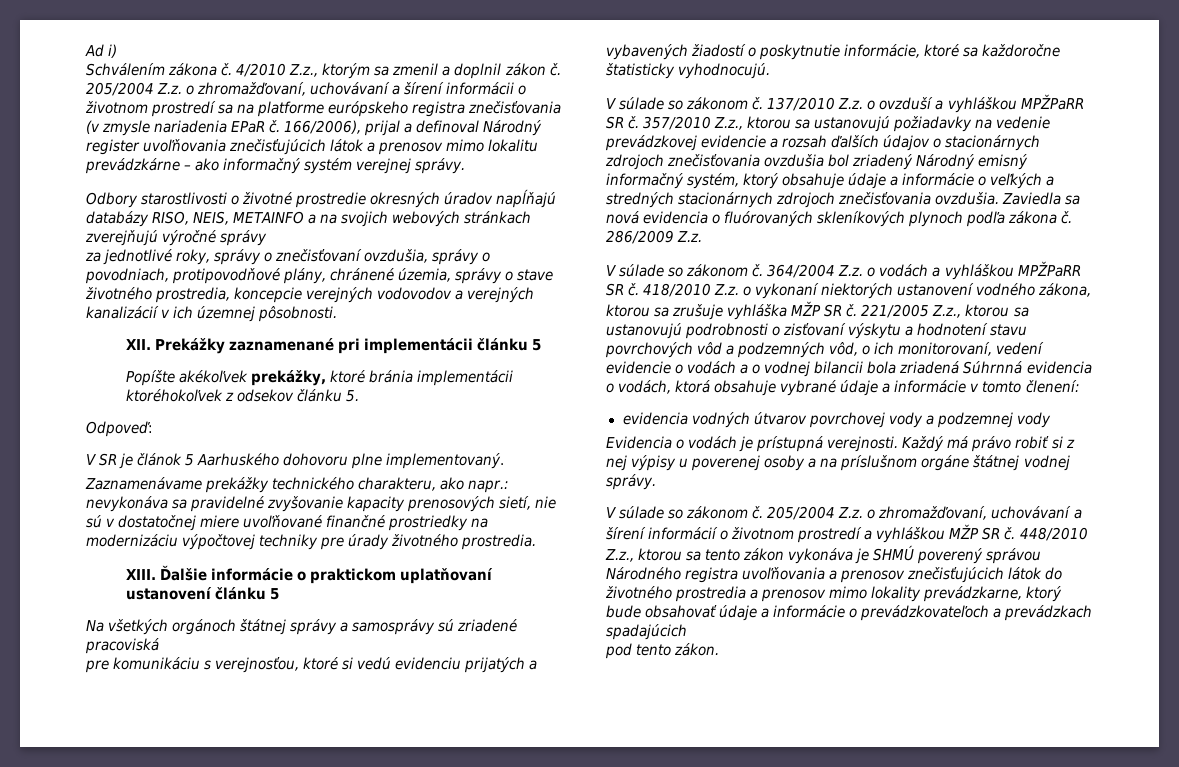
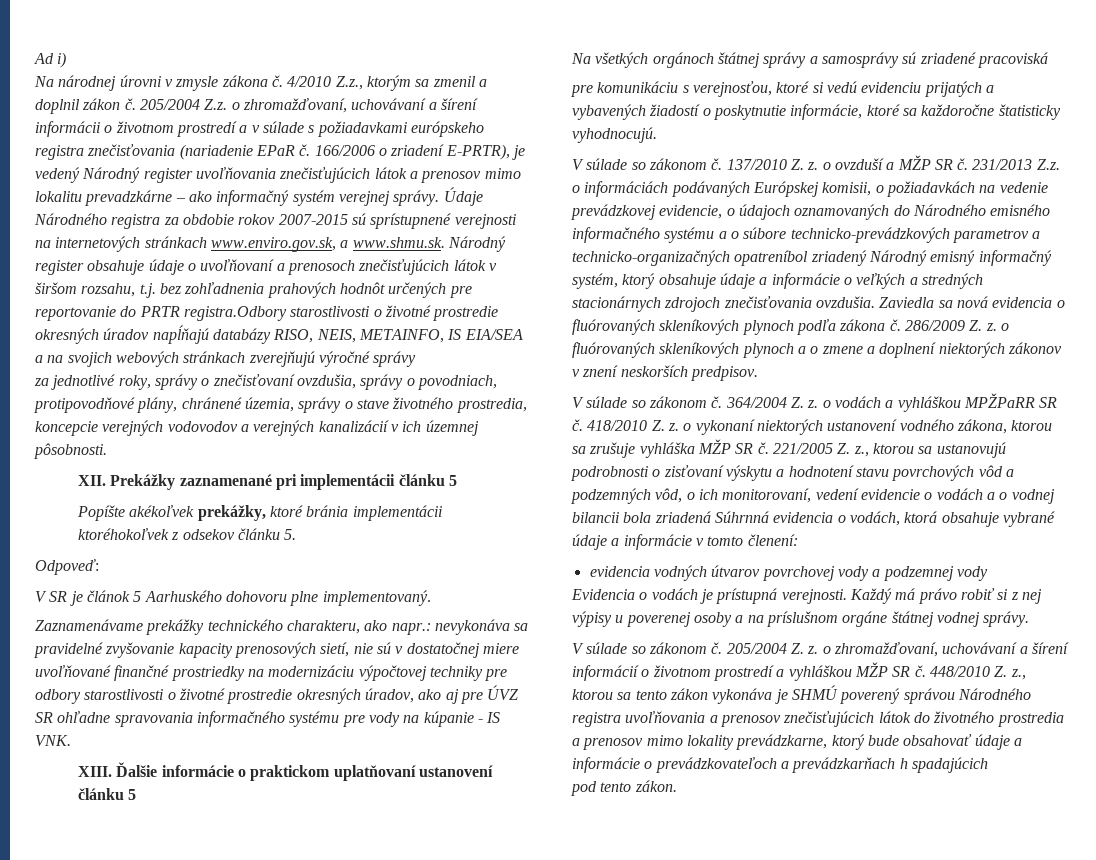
- Schválením zákona č.
+ Na národnej úrovni v zmysle zákona č.
- 205/2004 Z.z. o zhromažďovaní, uchovávaní a šírení informácii o životnom prostredí sa na platforme európskeho registra znečisťovania (v zmysle nariadenia EPaR č. 166/2006), prijal a definoval Národný register uvoľňovania znečisťujúcich látok a prenosov mimo lokalitu prevádzkárne – ako informačný systém verejnej správy.
- Odbory starostlivosti o životné prostredie okresných úradov napĺňajú databázy RISO, NEIS, METAINFO a na svojich webových stránkach zverejňujú výročné správy
+ 205/2004 Z.z. o zhromažďovaní, uchovávaní a šírení informácii o životnom prostredí a v súlade s požiadavkami európskeho registra znečisťovania (nariadenie EPaR č. 166/2006 o zriadení E-PRTR), je vedený Národný register uvoľňovania znečisťujúcich látok a prenosov mimo lokalitu prevadzkárne – ako informačný systém verejnej správy. Údaje Národného registra za obdobie rokov 2007-2015 sú sprístupnené verejnosti na internetových stránkach www.enviro.gov.sk, a www.shmu.sk. Národný register obsahuje údaje o uvoľňovaní a prenosoch znečisťujúcich látok v širšom rozsahu, t.j. bez zohľadnenia prahových hodnôt určených pre reportovanie do PRTR registra.Odbory starostlivosti o životné prostredie okresných úradov napĺňajú databázy RISO, NEIS, METAINFO, IS EIA/SEA a na svojich webových stránkach zverejňujú výročné správy
- Zaznamenávame prekážky technického charakteru, ako napr.: nevykonáva sa pravidelné zvyšovanie kapacity prenosových sietí, nie sú v dostatočnej miere uvoľňované finančné prostriedky na modernizáciu výpočtovej techniky pre úrady životného prostredia.
+ Zaznamenávame prekážky technického charakteru, ako napr.: nevykonáva sa pravidelné zvyšovanie kapacity prenosových sietí, nie sú v dostatočnej miere uvoľňované finančné prostriedky na modernizáciu výpočtovej techniky pre odbory starostlivosti o životné prostredie okresných úradov, ako aj pre ÚVZ SR ohľadne spravovania informačného systému pre vody na kúpanie - IS VNK.
- 137/2010 Z.z. o ovzduší a vyhláškou MPŽPaRR SR č. 357/2010 Z.z., ktorou sa ustanovujú požiadavky na vedenie prevádzkovej evidencie a rozsah ďalších údajov o stacionárnych zdrojoch znečisťovania ovzdušia bol zriadený Národný emisný informačný systém, ktorý obsahuje údaje a informácie o veľkých a stredných stacionárnych zdrojoch znečisťovania ovzdušia.
+ 137/2010 Z. z. o ovzduší a MŽP SR č. 231/2013 Z.z. o informáciách podávaných Európskej komisii, o požiadavkách na vedenie prevádzkovej evidencie, o údajoch oznamovaných do Národného emisného informačného systému a o súbore technicko-prevádzkových parametrov a technicko-organizačných opatreníbol zriadený Národný emisný informačný systém, ktorý obsahuje údaje a informácie o veľkých a stredných stacionárnych zdrojoch znečisťovania ovzdušia.
- 286/2009 Z.z.
+ 286/2009 Z. z. o fluórovaných skleníkových plynoch a o zmene a doplnení niektorých zákonov v znení neskorších predpisov.
- 364/2004 Z.z. o vodách a vyhláškou MPŽPaRR SR č.
+ 364/2004 Z. z. o vodách a vyhláškou MPŽPaRR SR č.
- 418/2010 Z.z. o vykonaní niektorých ustanovení vodného zákona, ktorou sa zrušuje vyhláška MŽP SR č.
+ 418/2010 Z. z. o vykonaní niektorých ustanovení vodného zákona, ktorou sa zrušuje vyhláška MŽP SR č.
- 221/2005 Z.z., ktorou sa ustanovujú podrobnosti o zisťovaní výskytu a hodnotení stavu povrchových vôd a podzemných vôd, o ich monitorovaní, vedení evidencie o vodách a o vodnej bilancii bola zriadená Súhrnná evidencia o vodách, ktorá obsahuje vybrané údaje a informácie v tomto členení:
+ 221/2005 Z. z., ktorou sa ustanovujú podrobnosti o zisťovaní výskytu a hodnotení stavu povrchových vôd a podzemných vôd, o ich monitorovaní, vedení evidencie o vodách a o vodnej bilancii bola zriadená Súhrnná evidencia o vodách, ktorá obsahuje vybrané údaje a informácie v tomto členení:
- 205/2004 Z.z. o zhromažďovaní, uchovávaní a šírení informácií o životnom prostredí a vyhláškou MŽP SR č.
+ 205/2004 Z. z. o zhromažďovaní, uchovávaní a šírení informácií o životnom prostredí a vyhláškou MŽP SR č.
- 448/2010 Z.z., ktorou sa tento zákon vykonáva je SHMÚ poverený správou Národného registra uvoľňovania a prenosov znečisťujúcich látok do životného prostredia a prenosov mimo lokality prevádzkarne, ktorý bude obsahovať údaje a informácie o prevádzkovateľoch a prevádzkach spadajúcich
+ 448/2010 Z. z., ktorou sa tento zákon vykonáva je SHMÚ poverený správou Národného registra uvoľňovania a prenosov znečisťujúcich látok do životného prostredia a prenosov mimo lokality prevádzkarne, ktorý bude obsahovať údaje a informácie o prevádzkovateľoch a prevádzkarňach h spadajúcich

